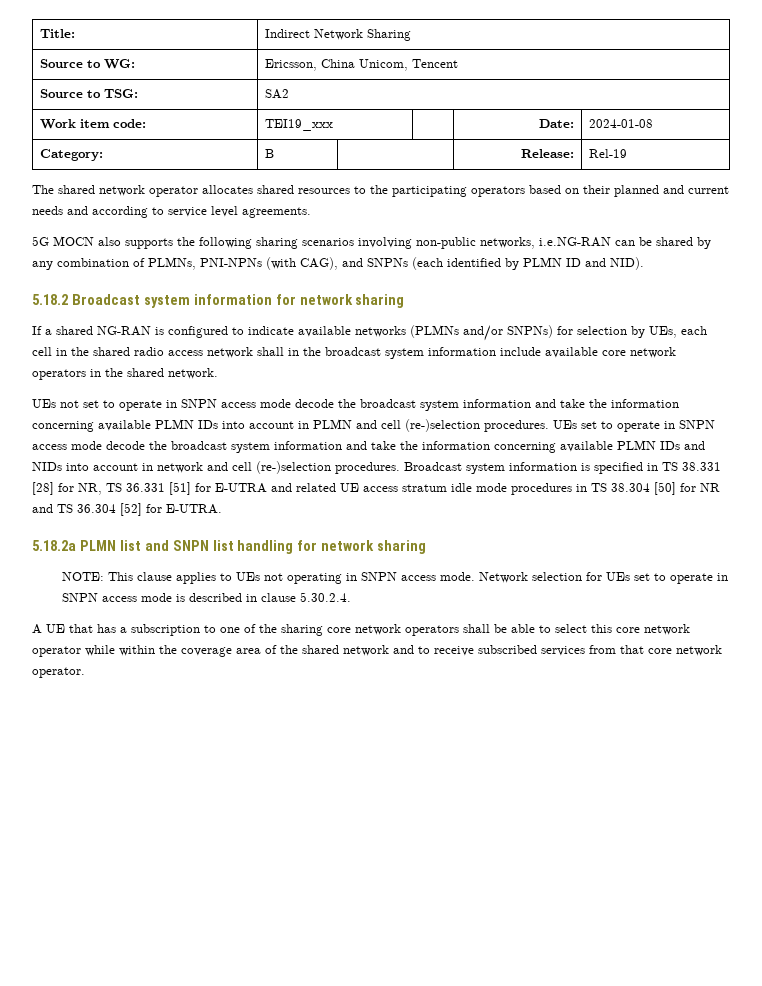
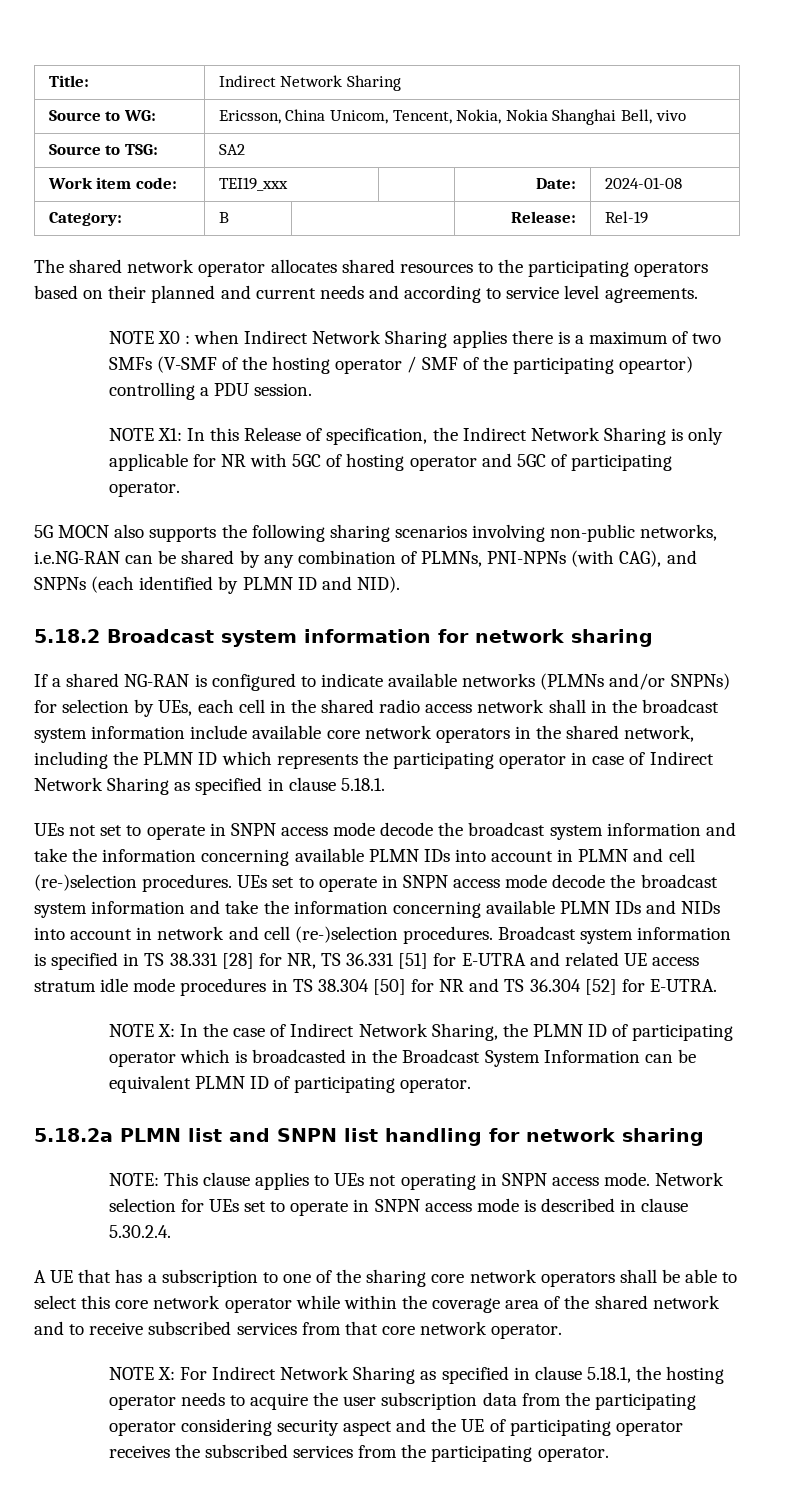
- Source to WG: | Ericsson, China Unicom, Tencent
+ Source to WG: | Ericsson, China Unicom, Tencent, Nokia, Nokia Shanghai Bell, vivo
+ NOTE X0 : when Indirect Network Sharing applies there is a maximum of two SMFs (V-SMF of the hosting operator / SMF of the participating opeartor) controlling a PDU session.
+ NOTE X1: In this Release of specification, the Indirect Network Sharing is only applicable for NR with 5GC of hosting operator and 5GC of participating operator.
- If a shared NG-RAN is configured to indicate available networks (PLMNs and/or SNPNs) for selection by UEs, each cell in the shared radio access network shall in the broadcast system information include available core network operators in the shared network.
+ If a shared NG-RAN is configured to indicate available networks (PLMNs and/or SNPNs) for selection by UEs, each cell in the shared radio access network shall in the broadcast system information include available core network operators in the shared network, including the PLMN ID which represents the participating operator in case of Indirect Network Sharing as specified in clause 5.18.1.
+ NOTE X: In the case of Indirect Network Sharing, the PLMN ID of participating operator which is broadcasted in the Broadcast System Information can be equivalent PLMN ID of participating operator.
+ NOTE X: For Indirect Network Sharing as specified in clause 5.18.1, the hosting operator needs to acquire the user subscription data from the participating operator considering security aspect and the UE of participating operator receives the subscribed services from the participating operator.

